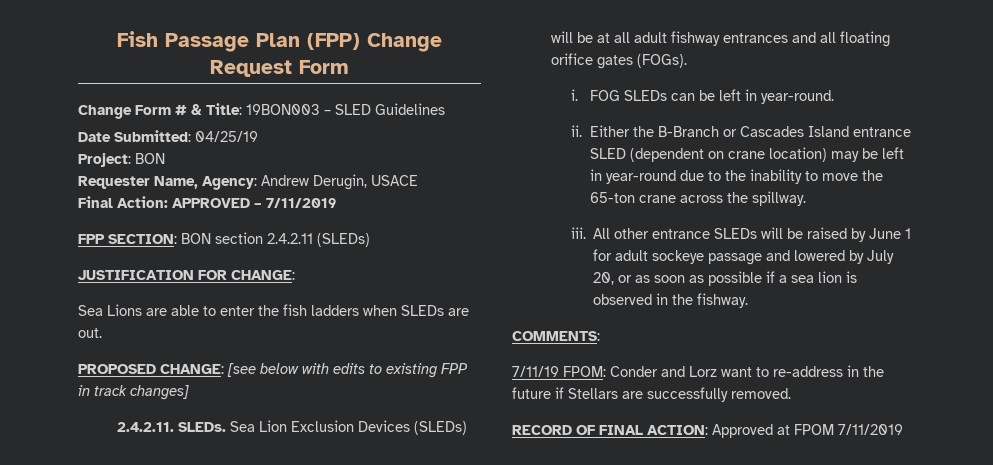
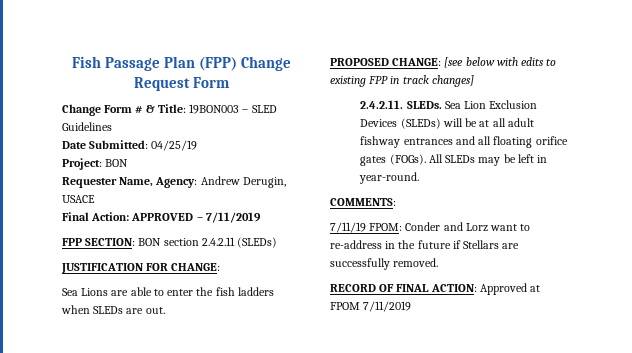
- Sea Lion Exclusion Devices (SLEDs) will be at all adult fishway entrances and all floating orifice gates (FOGs).
- i. FOG SLEDs can be left in year-round.
+ Sea Lion Exclusion Devices (SLEDs) will be at all adult fishway entrances and all floating orifice gates (FOGs). All SLEDs may be left in year-round.
- ii. Either the B-Branch or Cascades Island entrance SLED (dependent on crane location) may be left in year-round due to the inability to move the 65-ton crane across the spillway.
- iii. All other entrance SLEDs will be raised by June 1 for adult sockeye passage and lowered by July 20, or as soon as possible if a sea lion is observed in the fishway.

